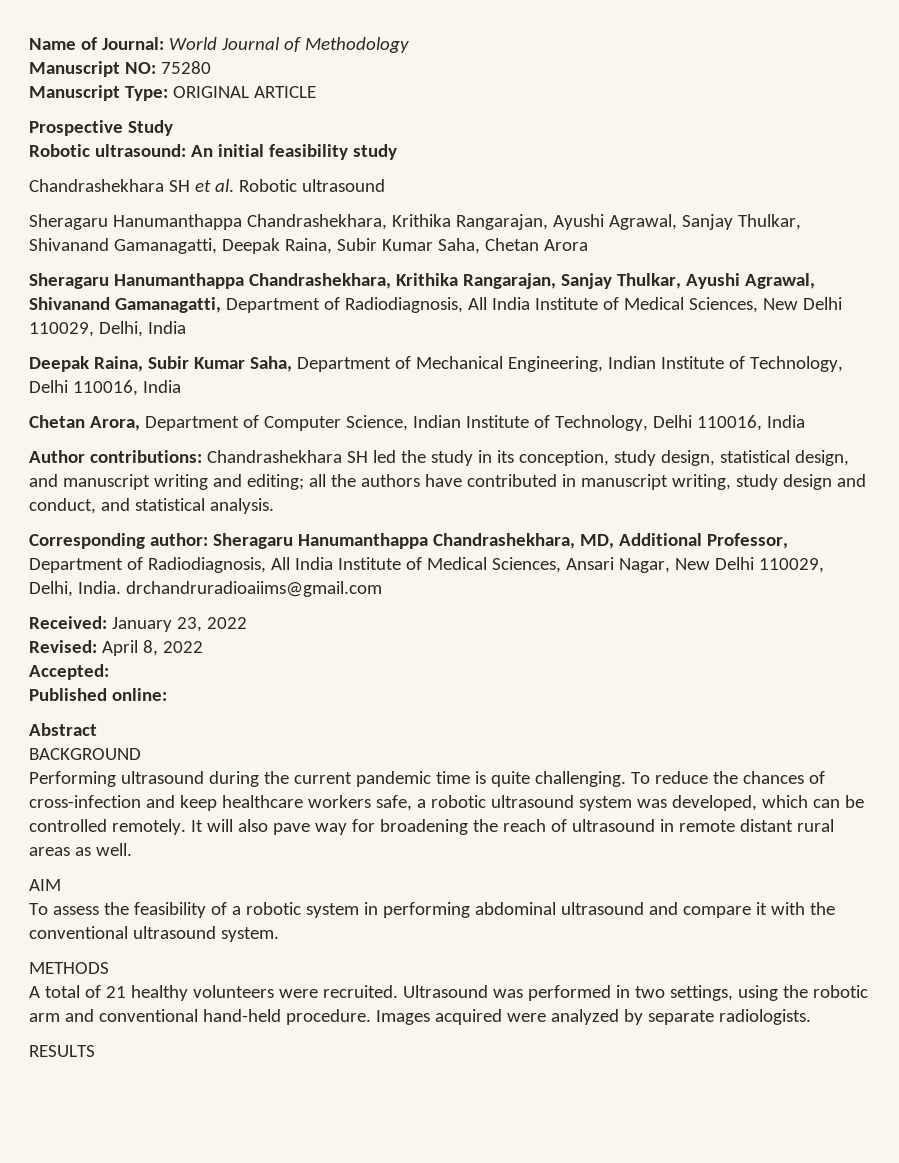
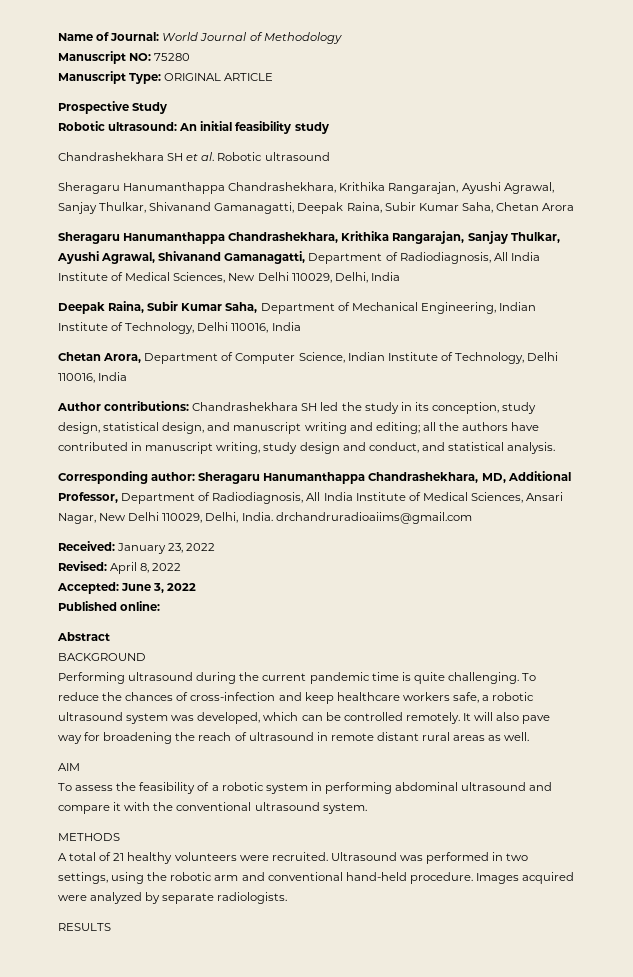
- Accepted:
+ Accepted: June 3, 2022

